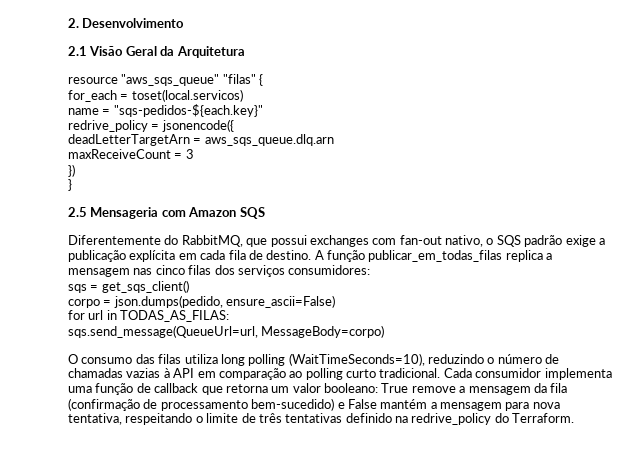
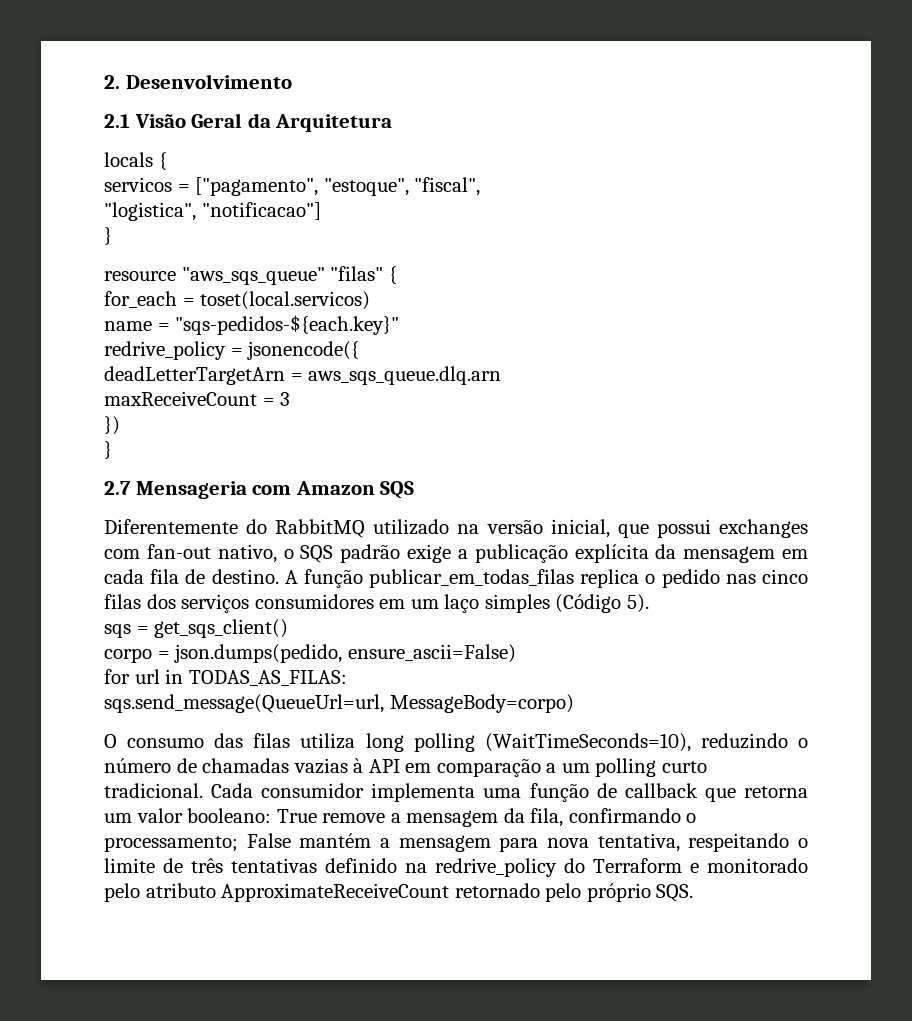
+ locals {
+ servicos = ["pagamento", "estoque", "fiscal",
+ "logistica", "notificacao"]
+ }
- 2.5 Mensageria com Amazon SQS
+ 2.7 Mensageria com Amazon SQS
- Diferentemente do RabbitMQ, que possui exchanges com fan-out nativo, o SQS padrão exige a publicação explícita em cada fila de destino.
+ Diferentemente do RabbitMQ utilizado na versão inicial, que possui exchanges com fan-out nativo, o SQS padrão exige a publicação explícita da mensagem em cada fila de destino.
- A função publicar_em_todas_filas replica a mensagem nas cinco filas dos serviços consumidores:
+ A função publicar_em_todas_filas replica o pedido nas cinco filas dos serviços consumidores em um laço simples (Código 5).
- O consumo das filas utiliza long polling (WaitTimeSeconds=10), reduzindo o número de chamadas vazias à API em comparação ao polling curto tradicional.
+ O consumo das filas utiliza long polling (WaitTimeSeconds=10), reduzindo o número de chamadas vazias à API em comparação a um polling curto tradicional.
- Cada consumidor implementa uma função de callback que retorna um valor booleano: True remove a mensagem da fila (confirmação de processamento bem-sucedido) e False mantém a mensagem para nova tentativa, respeitando o limite de três tentativas definido na redrive_policy do Terraform.
+ Cada consumidor implementa uma função de callback que retorna um valor booleano: True remove a mensagem da fila, confirmando o processamento; False mantém a mensagem para nova tentativa, respeitando o limite de três tentativas definido na redrive_policy do Terraform e monitorado pelo atributo ApproximateReceiveCount retornado pelo próprio SQS.

